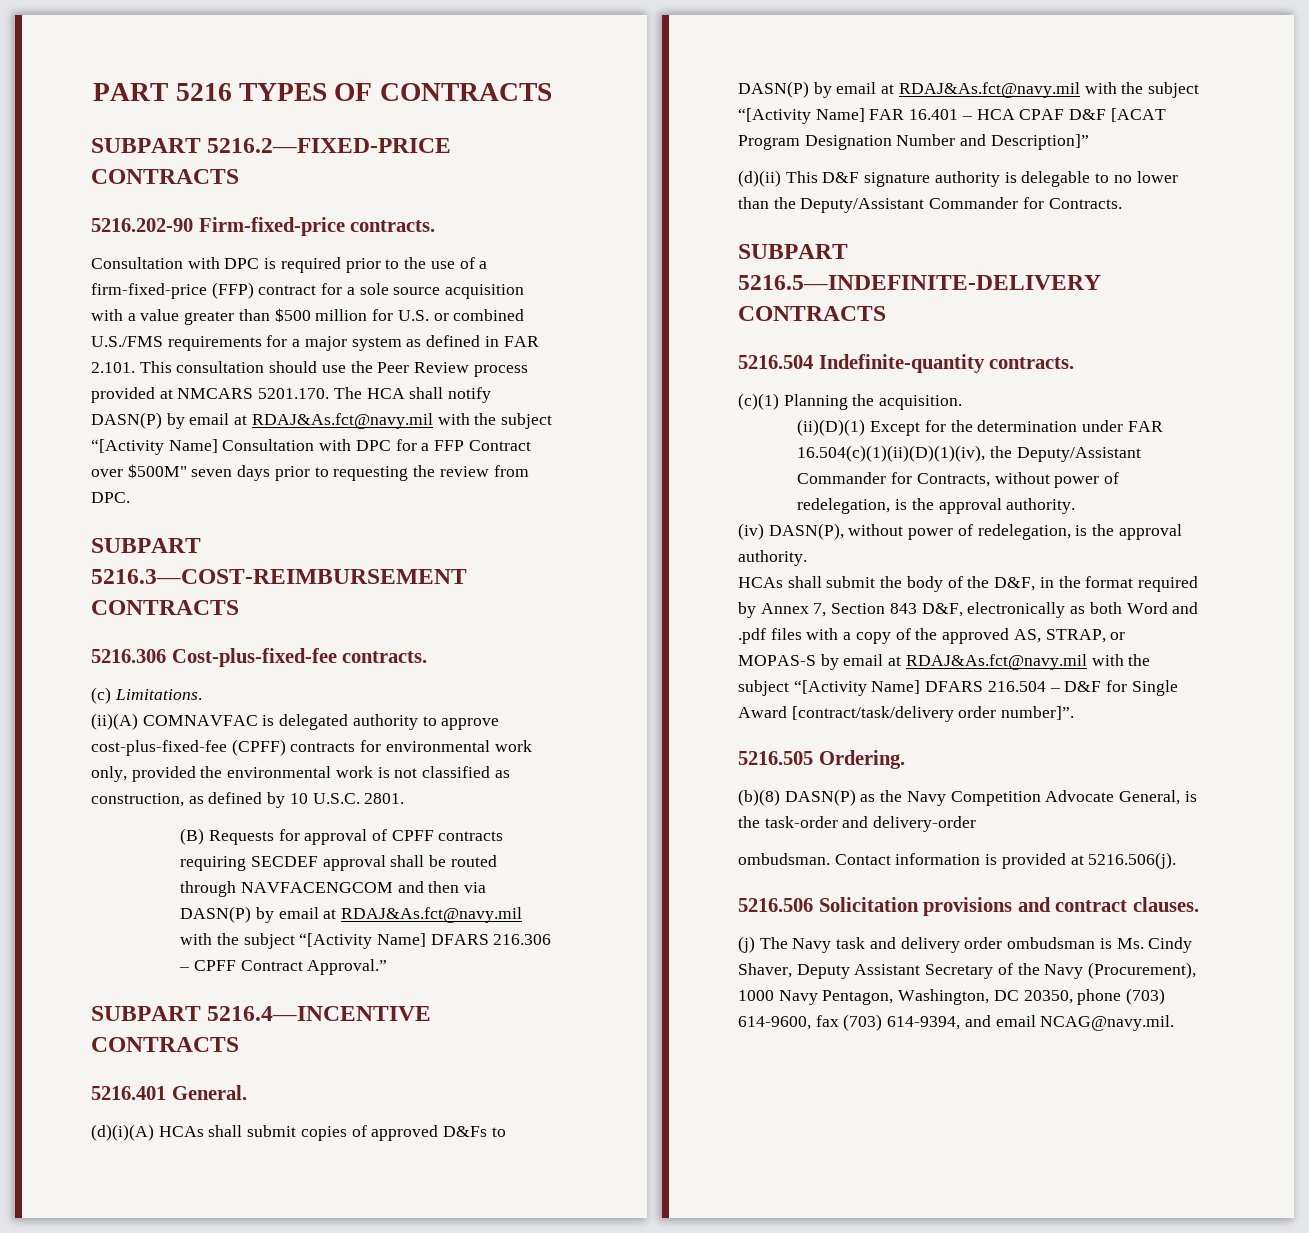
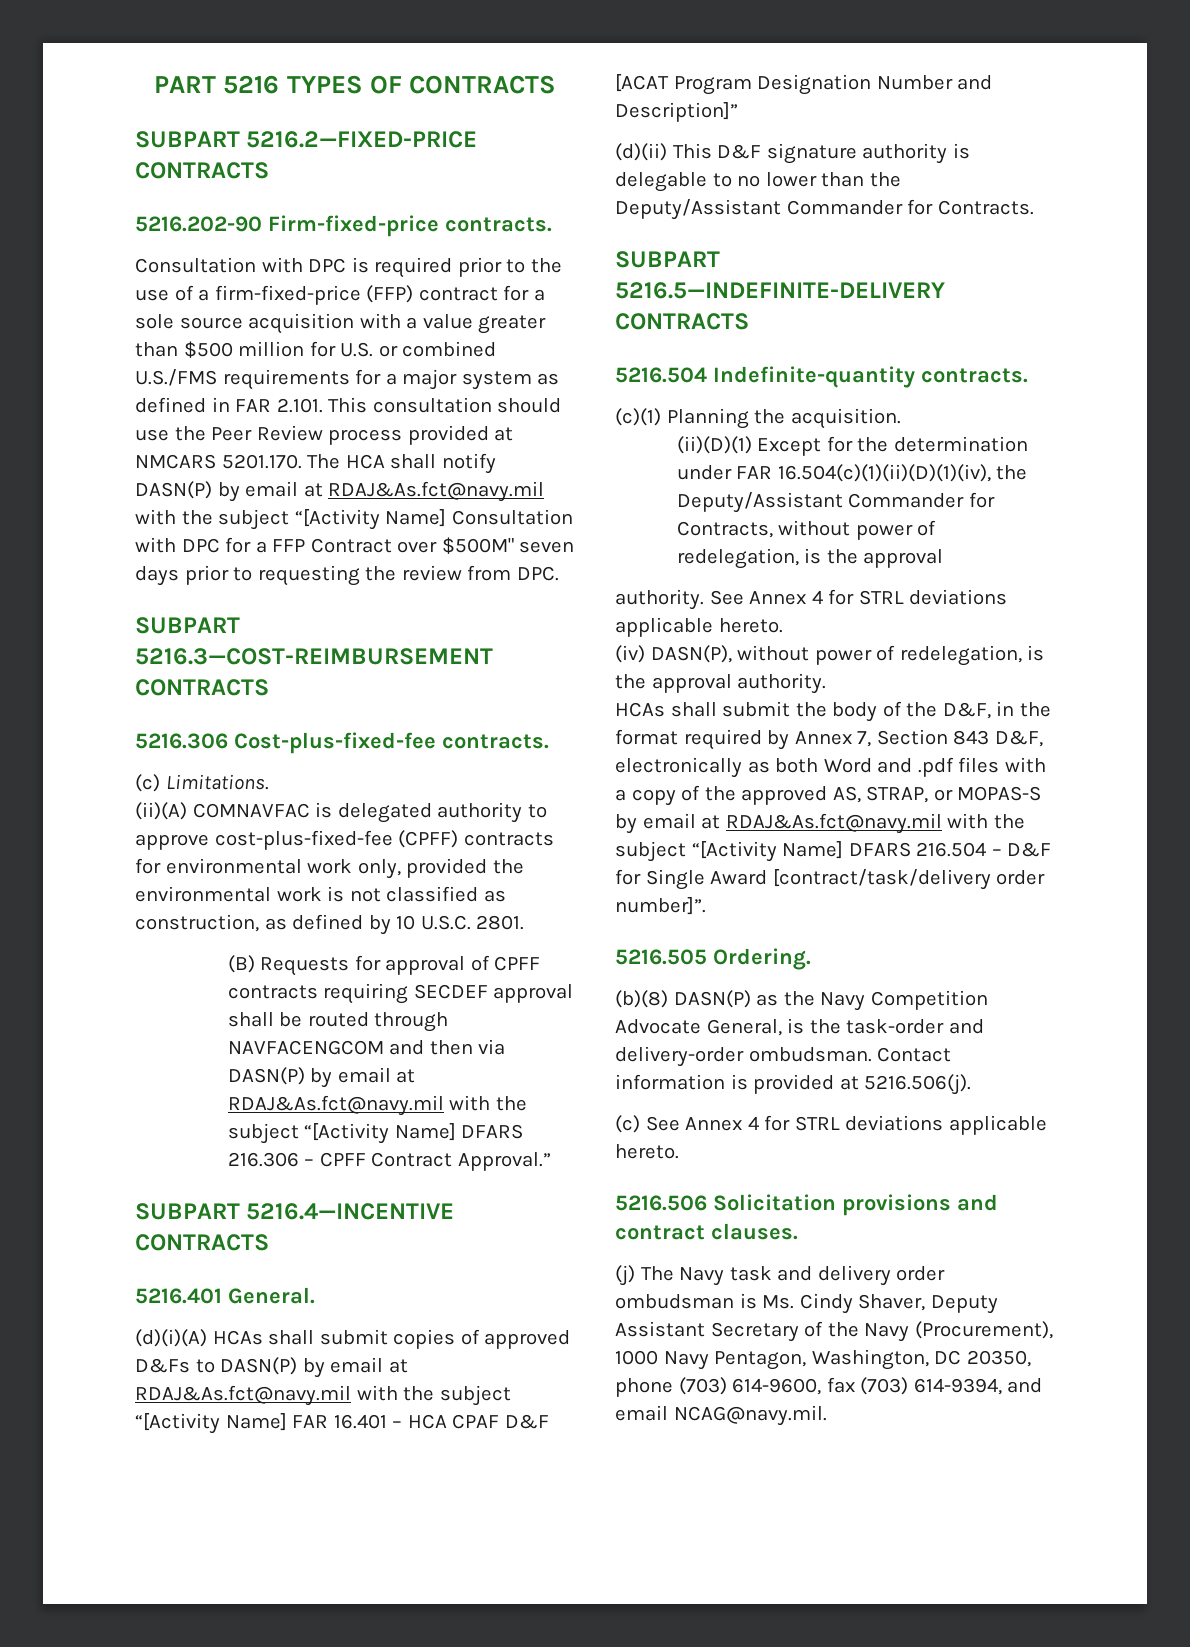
- (ii)(D)(1) Except for the determination under FAR 16.504(c)(1)(ii)(D)(1)(iv), the Deputy/Assistant Commander for Contracts, without power of redelegation, is the approval authority.
+ (ii)(D)(1) Except for the determination under FAR 16.504(c)(1)(ii)(D)(1)(iv), the Deputy/Assistant Commander for Contracts, without power of redelegation, is the approval
+ authority. See Annex 4 for STRL deviations applicable hereto.
- (b)(8) DASN(P) as the Navy Competition Advocate General, is the task-order and delivery-order
- ombudsman.
+ (b)(8) DASN(P) as the Navy Competition Advocate General, is the task-order and delivery-order ombudsman.
+ (c) See Annex 4 for STRL deviations applicable hereto.

